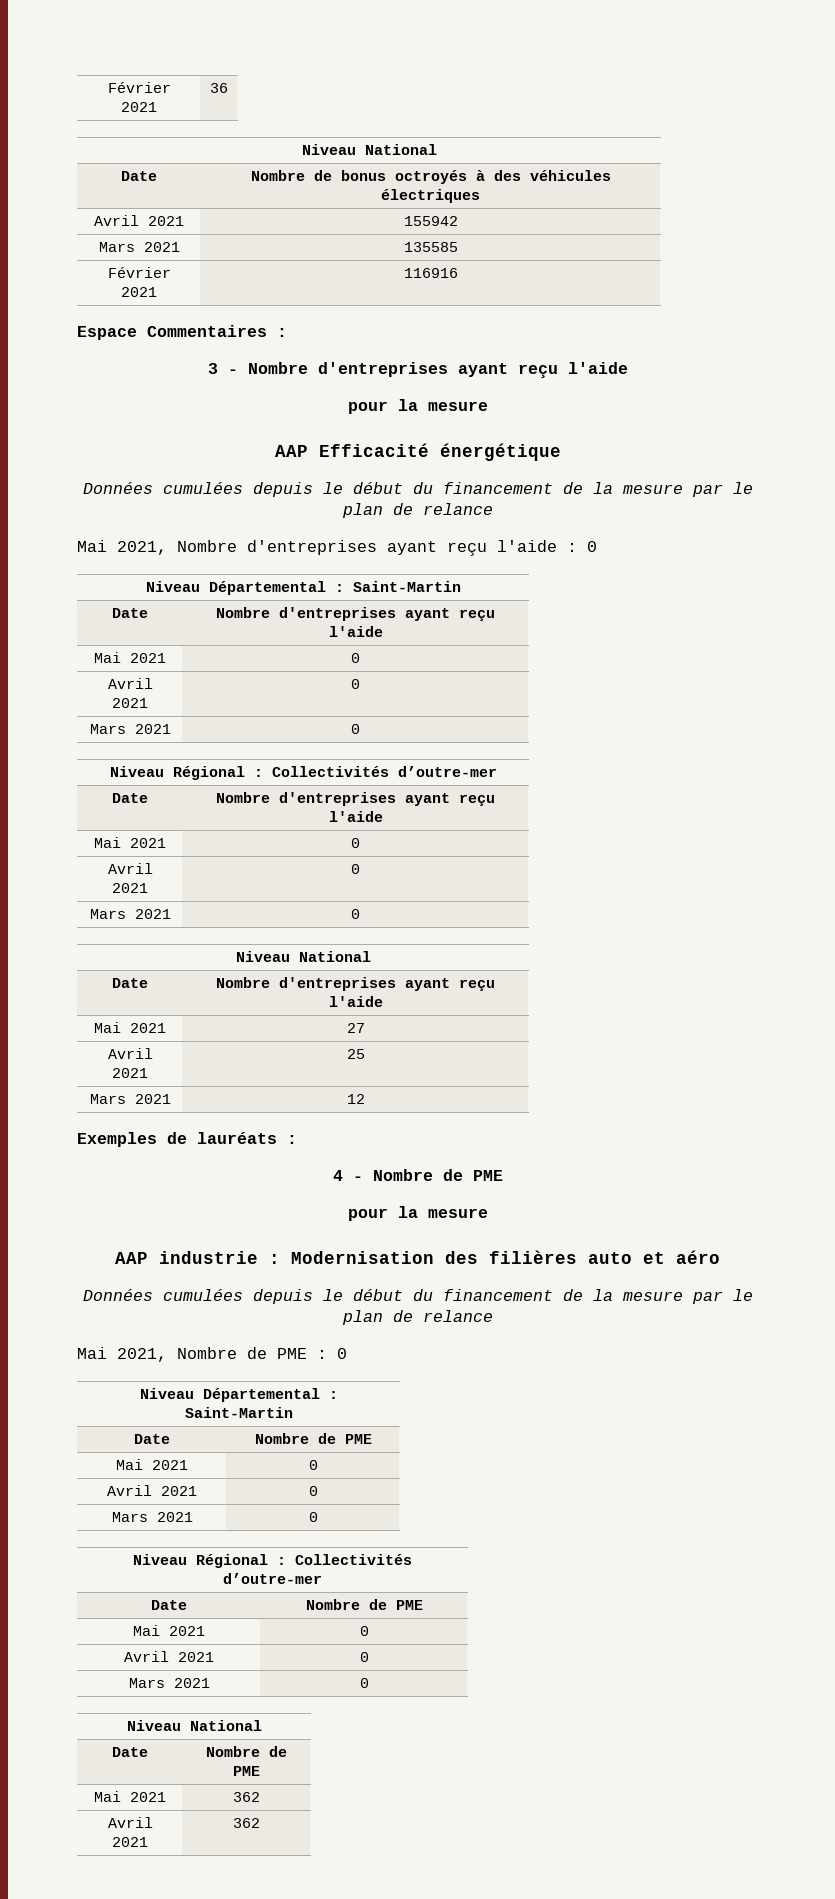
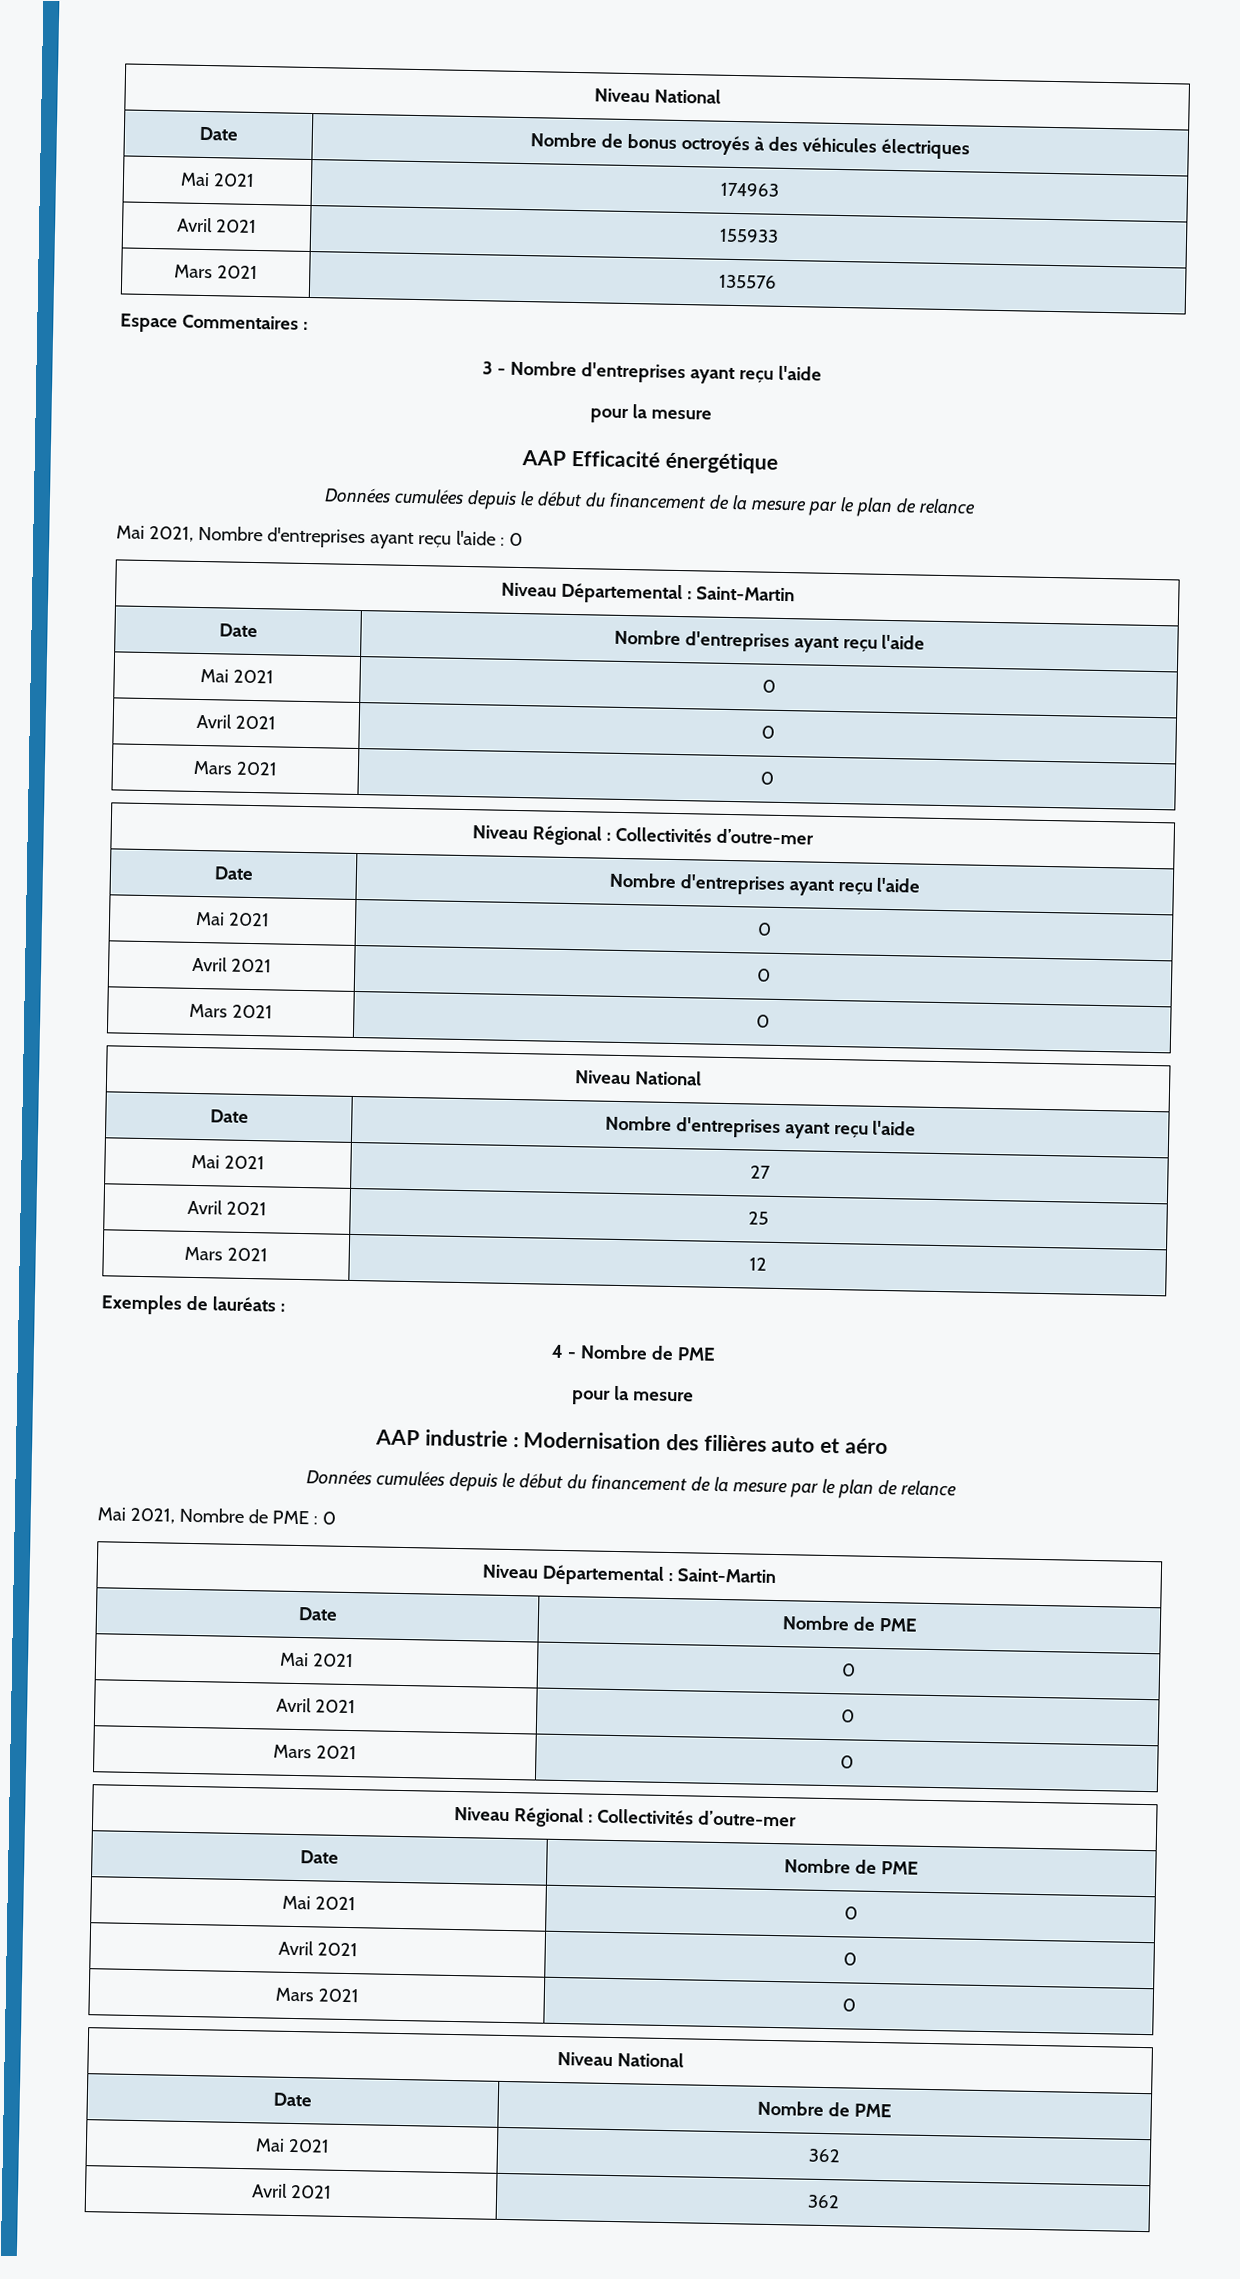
- Février 2021 | 36
- Avril 2021 | 155942
- Mars 2021 | 135585
- Février 2021 | 116916
+ Mai 2021 | 174963
+ Avril 2021 | 155933
+ Mars 2021 | 135576

